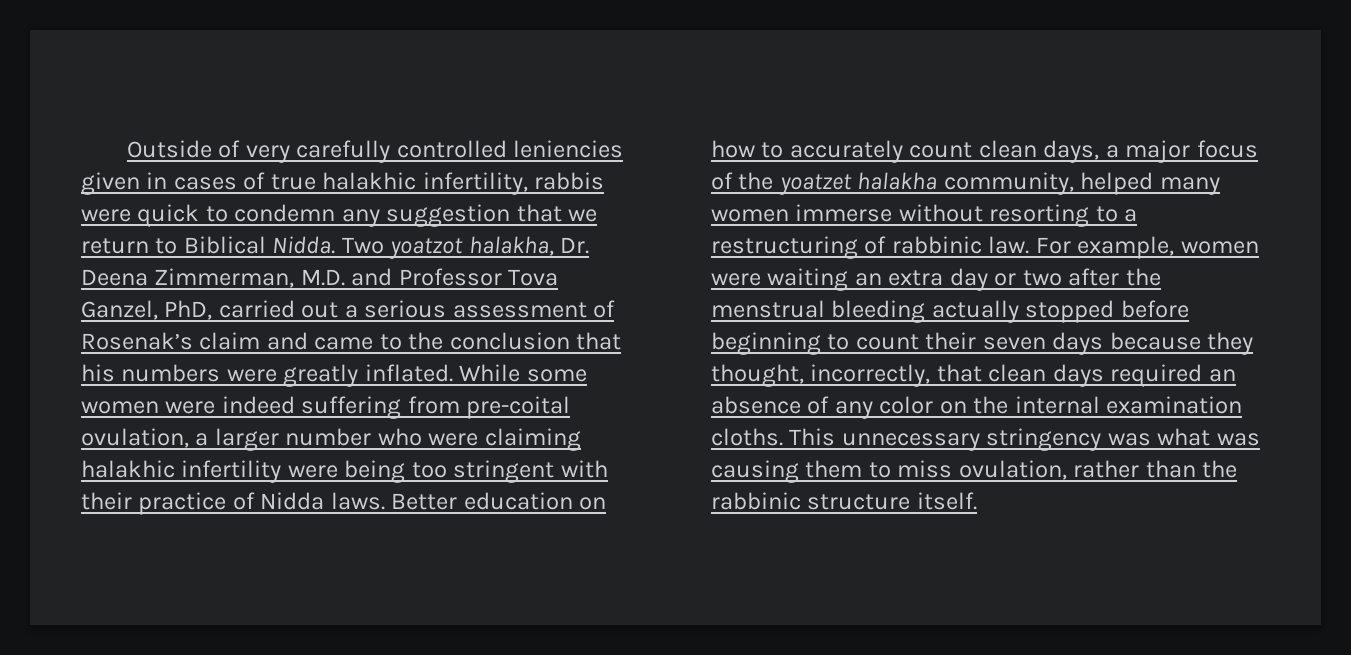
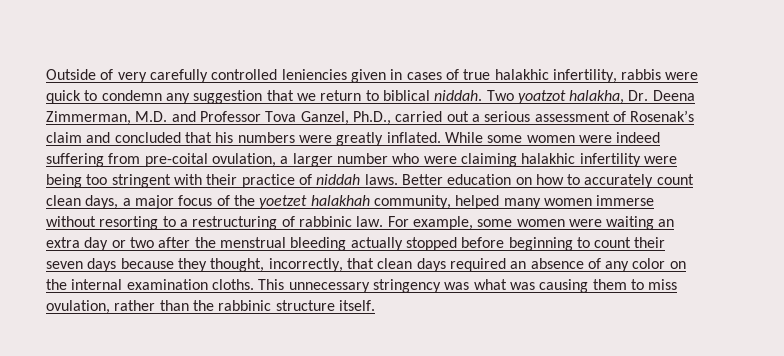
- Outside of very carefully controlled leniencies given in cases of true halakhic infertility, rabbis were quick to condemn any suggestion that we return to Biblical Nidda.
+ Outside of very carefully controlled leniencies given in cases of true halakhic infertility, rabbis were quick to condemn any suggestion that we return to biblical niddah.
- Two yoatzot halakha, Dr. Deena Zimmerman, M.D. and Professor Tova Ganzel, PhD, carried out a serious assessment of Rosenak’s claim and came to the conclusion that his numbers were greatly inflated.
+ Two yoatzot halakha, Dr. Deena Zimmerman, M.D. and Professor Tova Ganzel, Ph.D., carried out a serious assessment of Rosenak’s claim and concluded that his numbers were greatly inflated.
- While some women were indeed suffering from pre-coital ovulation, a larger number who were claiming halakhic infertility were being too stringent with their practice of Nidda laws.
+ While some women were indeed suffering from pre-coital ovulation, a larger number who were claiming halakhic infertility were being too stringent with their practice of niddah laws.
- Better education on how to accurately count clean days, a major focus of the yoatzet halakha community, helped many women immerse without resorting to a restructuring of rabbinic law.
+ Better education on how to accurately count clean days, a major focus of the yoetzet halakhah community, helped many women immerse without resorting to a restructuring of rabbinic law.
- For example, women were waiting an extra day or two after the menstrual bleeding actually stopped before beginning to count their seven days because they thought, incorrectly, that clean days required an absence of any color on the internal examination cloths.
+ For example, some women were waiting an extra day or two after the menstrual bleeding actually stopped before beginning to count their seven days because they thought, incorrectly, that clean days required an absence of any color on the internal examination cloths.

